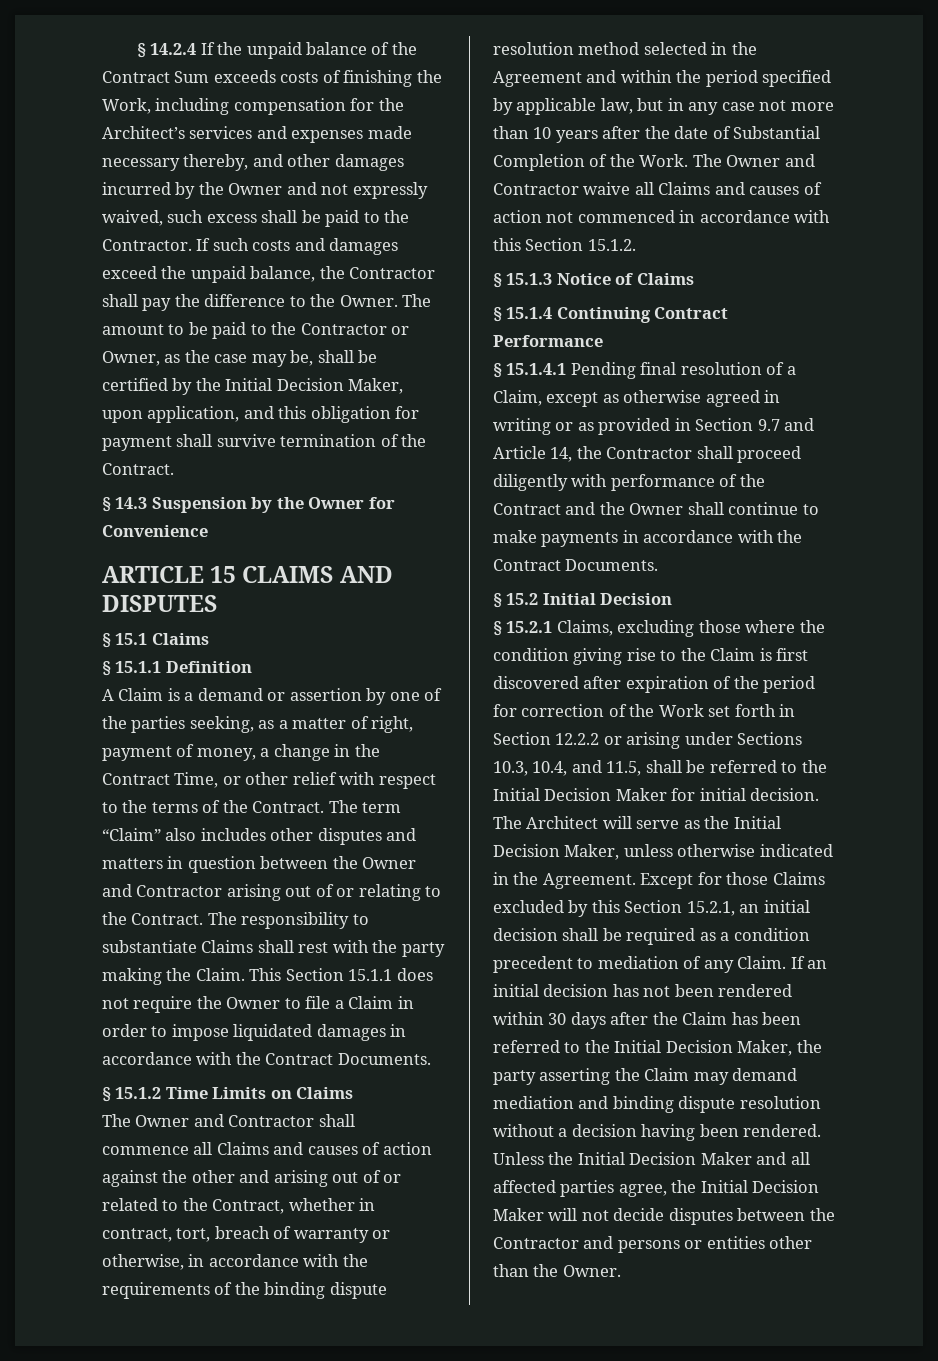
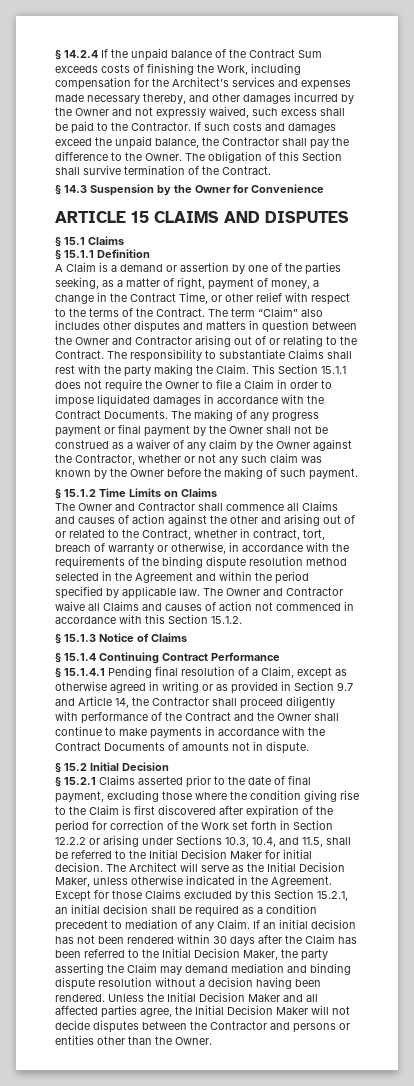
- The amount to be paid to the Contractor or Owner, as the case may be, shall be certified by the Initial Decision Maker, upon application, and this obligation for payment shall survive termination of the Contract.
+ The obligation of this Section shall survive termination of the Contract.
+ The making of any progress payment or final payment by the Owner shall not be construed as a waiver of any claim by the Owner against the Contractor, whether or not any such claim was known by the Owner before the making of such payment.
- The Owner and Contractor shall commence all Claims and causes of action against the other and arising out of or related to the Contract, whether in contract, tort, breach of warranty or otherwise, in accordance with the requirements of the binding dispute resolution method selected in the Agreement and within the period specified by applicable law, but in any case not more than 10 years after the date of Substantial Completion of the Work.
+ The Owner and Contractor shall commence all Claims and causes of action against the other and arising out of or related to the Contract, whether in contract, tort, breach of warranty or otherwise, in accordance with the requirements of the binding dispute resolution method selected in the Agreement and within the period specified by applicable law.
- § 15.1.4.1 Pending final resolution of a Claim, except as otherwise agreed in writing or as provided in Section 9.7 and Article 14, the Contractor shall proceed diligently with performance of the Contract and the Owner shall continue to make payments in accordance with the Contract Documents.
+ § 15.1.4.1 Pending final resolution of a Claim, except as otherwise agreed in writing or as provided in Section 9.7 and Article 14, the Contractor shall proceed diligently with performance of the Contract and the Owner shall continue to make payments in accordance with the Contract Documents of amounts not in dispute.
- § 15.2.1 Claims, excluding those where the condition giving rise to the Claim is first discovered after expiration of the period for correction of the Work set forth in Section 12.2.2 or arising under Sections 10.3, 10.4, and 11.5, shall be referred to the Initial Decision Maker for initial decision.
+ § 15.2.1 Claims asserted prior to the date of final payment, excluding those where the condition giving rise to the Claim is first discovered after expiration of the period for correction of the Work set forth in Section 12.2.2 or arising under Sections 10.3, 10.4, and 11.5, shall be referred to the Initial Decision Maker for initial decision.

